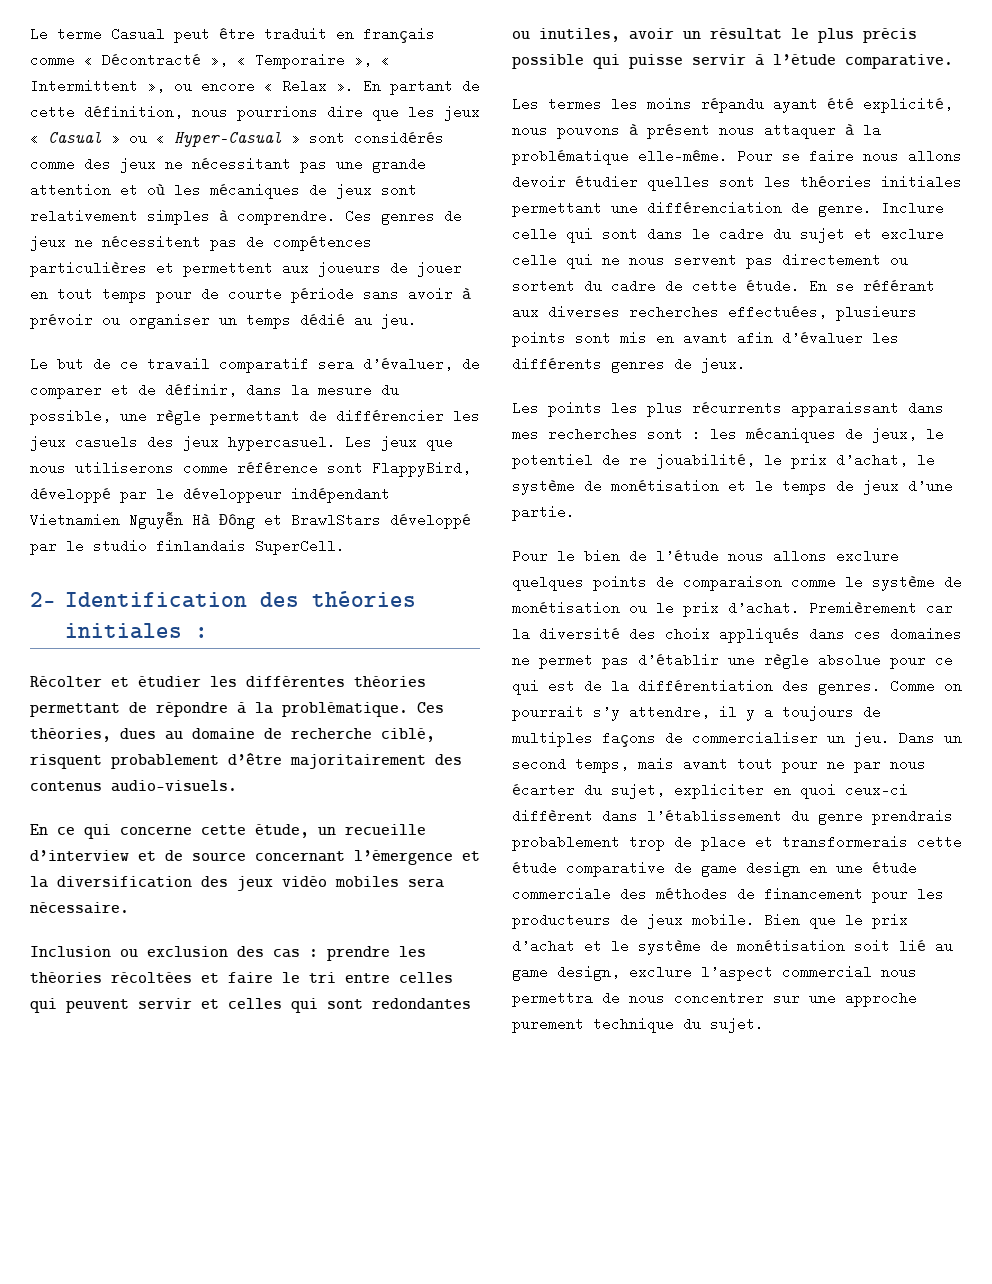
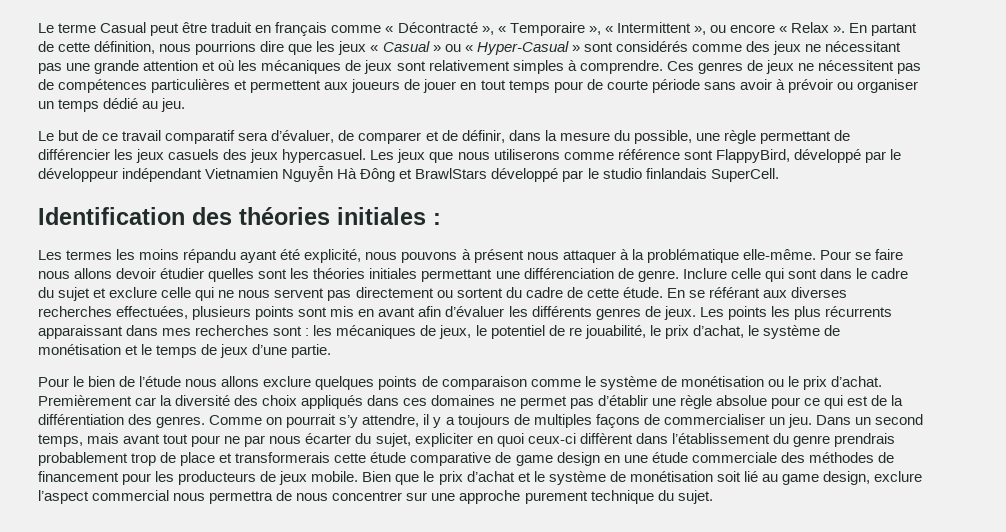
- 2- Identification des théories initiales :
+ Identification des théories initiales :
- Récolter et étudier les différentes théories permettant de répondre à la problématique. Ces théories, dues au domaine de recherche ciblé, risquent probablement d’être majoritairement des contenus audio-visuels.
- En ce qui concerne cette étude, un recueille d’interview et de source concernant l’émergence et la diversification des jeux vidéo mobiles sera nécessaire.
- Inclusion ou exclusion des cas : prendre les théories récoltées et faire le tri entre celles qui peuvent servir et celles qui sont redondantes ou inutiles, avoir un résultat le plus précis possible qui puisse servir à l’étude comparative.
- En se référant aux diverses recherches effectuées, plusieurs points sont mis en avant afin d’évaluer les différents genres de jeux.
- Les points les plus récurrents apparaissant dans mes recherches sont : les mécaniques de jeux, le potentiel de re jouabilité, le prix d’achat, le système de monétisation et le temps de jeux d’une partie.
+ En se référant aux diverses recherches effectuées, plusieurs points sont mis en avant afin d’évaluer les différents genres de jeux. Les points les plus récurrents apparaissant dans mes recherches sont : les mécaniques de jeux, le potentiel de re jouabilité, le prix d’achat, le système de monétisation et le temps de jeux d’une partie.

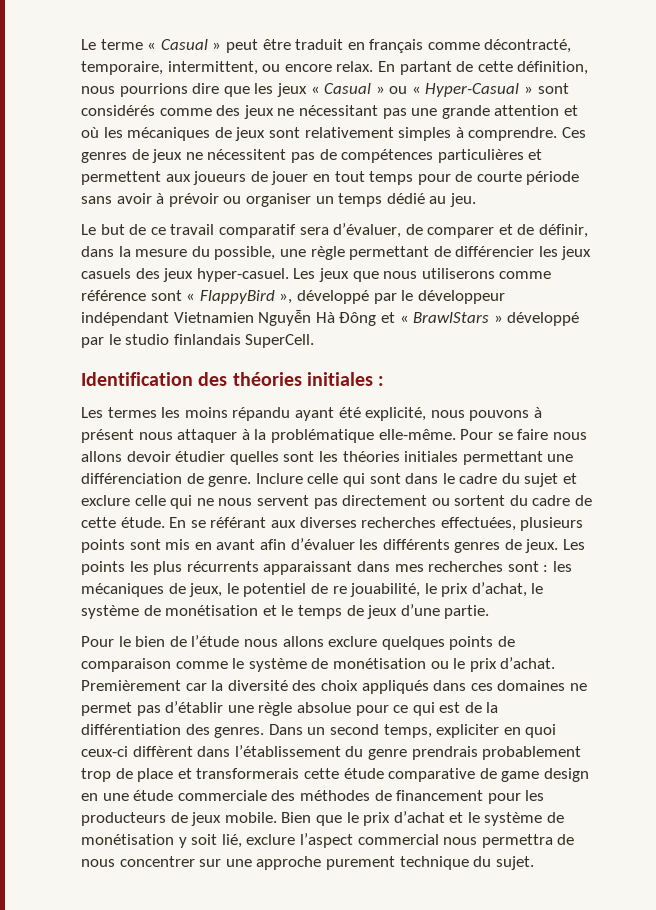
- Le terme Casual peut être traduit en français comme « Décontracté », « Temporaire », « Intermittent », ou encore « Relax ».
+ Le terme « Casual » peut être traduit en français comme décontracté, temporaire, intermittent, ou encore relax.
- Le but de ce travail comparatif sera d’évaluer, de comparer et de définir, dans la mesure du possible, une règle permettant de différencier les jeux casuels des jeux hypercasuel.
+ Le but de ce travail comparatif sera d’évaluer, de comparer et de définir, dans la mesure du possible, une règle permettant de différencier les jeux casuels des jeux hyper-casuel.
- Les jeux que nous utiliserons comme référence sont FlappyBird, développé par le développeur indépendant Vietnamien Nguyễn Hà Đông et BrawlStars développé par le studio finlandais SuperCell.
+ Les jeux que nous utiliserons comme référence sont « FlappyBird », développé par le développeur indépendant Vietnamien Nguyễn Hà Đông et « BrawlStars » développé par le studio finlandais SuperCell.
- Comme on pourrait s’y attendre, il y a toujours de multiples façons de commercialiser un jeu. Dans un second temps, mais avant tout pour ne par nous écarter du sujet, expliciter en quoi ceux-ci diffèrent dans l’établissement du genre prendrais probablement trop de place et transformerais cette étude comparative de game design en une étude commerciale des méthodes de financement pour les producteurs de jeux mobile.
+ Dans un second temps, expliciter en quoi ceux-ci diffèrent dans l’établissement du genre prendrais probablement trop de place et transformerais cette étude comparative de game design en une étude commerciale des méthodes de financement pour les producteurs de jeux mobile.
- Bien que le prix d’achat et le système de monétisation soit lié au game design, exclure l’aspect commercial nous permettra de nous concentrer sur une approche purement technique du sujet.
+ Bien que le prix d’achat et le système de monétisation y soit lié, exclure l’aspect commercial nous permettra de nous concentrer sur une approche purement technique du sujet.

